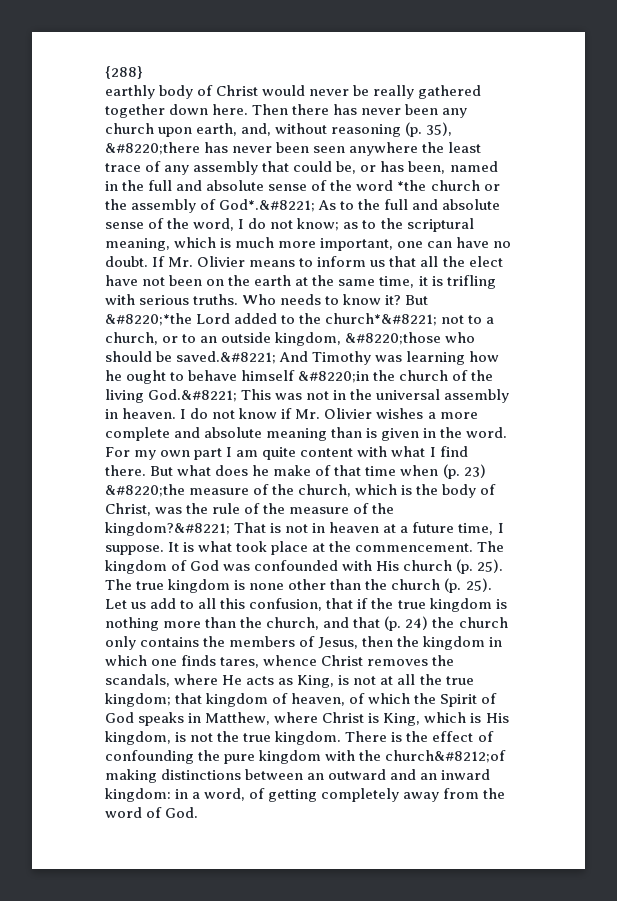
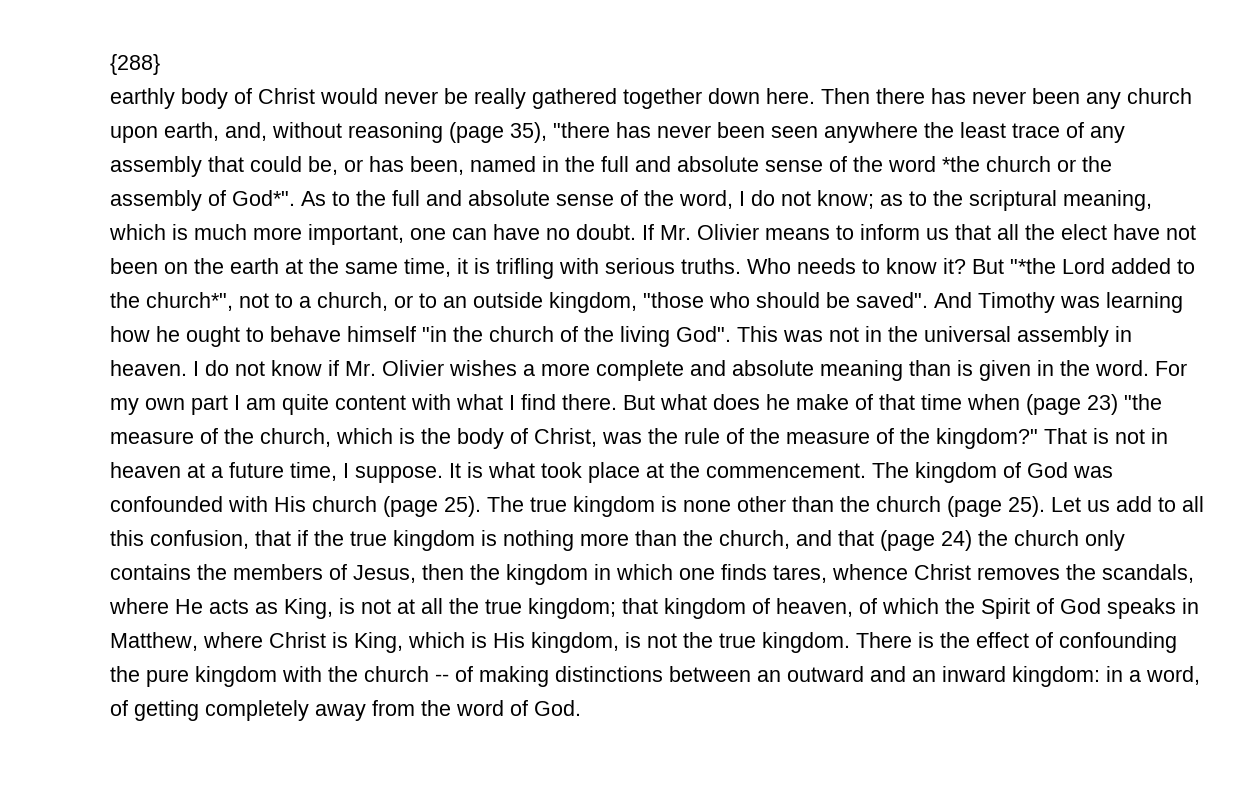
- Then there has never been any church upon earth, and, without reasoning (p. 35), &#8220;there has never been seen anywhere the least trace of any assembly that could be, or has been, named in the full and absolute sense of the word *the church or the assembly of God*.&#8221;
+ Then there has never been any church upon earth, and, without reasoning (page 35), "there has never been seen anywhere the least trace of any assembly that could be, or has been, named in the full and absolute sense of the word *the church or the assembly of God*".
- But &#8220;*the Lord added to the church*&#8221; not to a church, or to an outside kingdom, &#8220;those who should be saved.&#8221; And Timothy was learning how he ought to behave himself &#8220;in the church of the living God.&#8221; This was not in the universal assembly in heaven.
+ But "*the Lord added to the church*", not to a church, or to an outside kingdom, "those who should be saved". And Timothy was learning how he ought to behave himself "in the church of the living God". This was not in the universal assembly in heaven.
- But what does he make of that time when (p. 23) &#8220;the measure of the church, which is the body of Christ, was the rule of the measure of the kingdom?&#8221; That is not in heaven at a future time, I suppose.
+ But what does he make of that time when (page 23) "the measure of the church, which is the body of Christ, was the rule of the measure of the kingdom?" That is not in heaven at a future time, I suppose.
- The kingdom of God was confounded with His church (p. 25).
+ The kingdom of God was confounded with His church (page 25).
- The true kingdom is none other than the church (p. 25).
+ The true kingdom is none other than the church (page 25).
- Let us add to all this confusion, that if the true kingdom is nothing more than the church, and that (p. 24) the church only contains the members of Jesus, then the kingdom in which one finds tares, whence Christ removes the scandals, where He acts as King, is not at all the true kingdom;
+ Let us add to all this confusion, that if the true kingdom is nothing more than the church, and that (page 24) the church only contains the members of Jesus, then the kingdom in which one finds tares, whence Christ removes the scandals, where He acts as King, is not at all the true kingdom;
- There is the effect of confounding the pure kingdom with the church&#8212;of making distinctions between an outward and an inward kingdom: in a word, of getting completely away from the word of God.
+ There is the effect of confounding the pure kingdom with the church -- of making distinctions between an outward and an inward kingdom: in a word, of getting completely away from the word of God.

